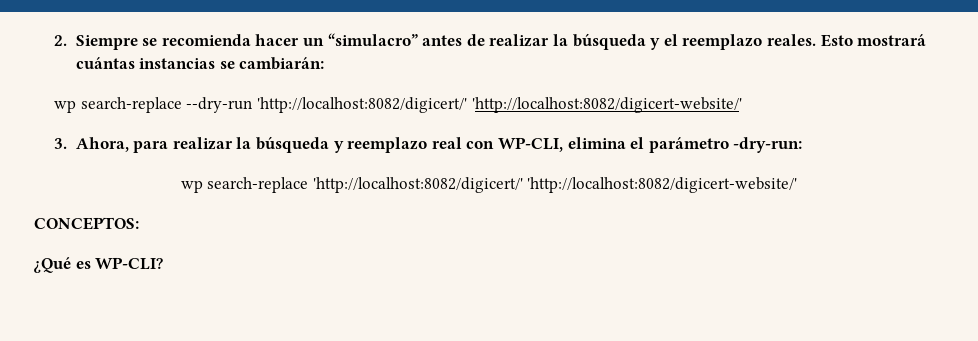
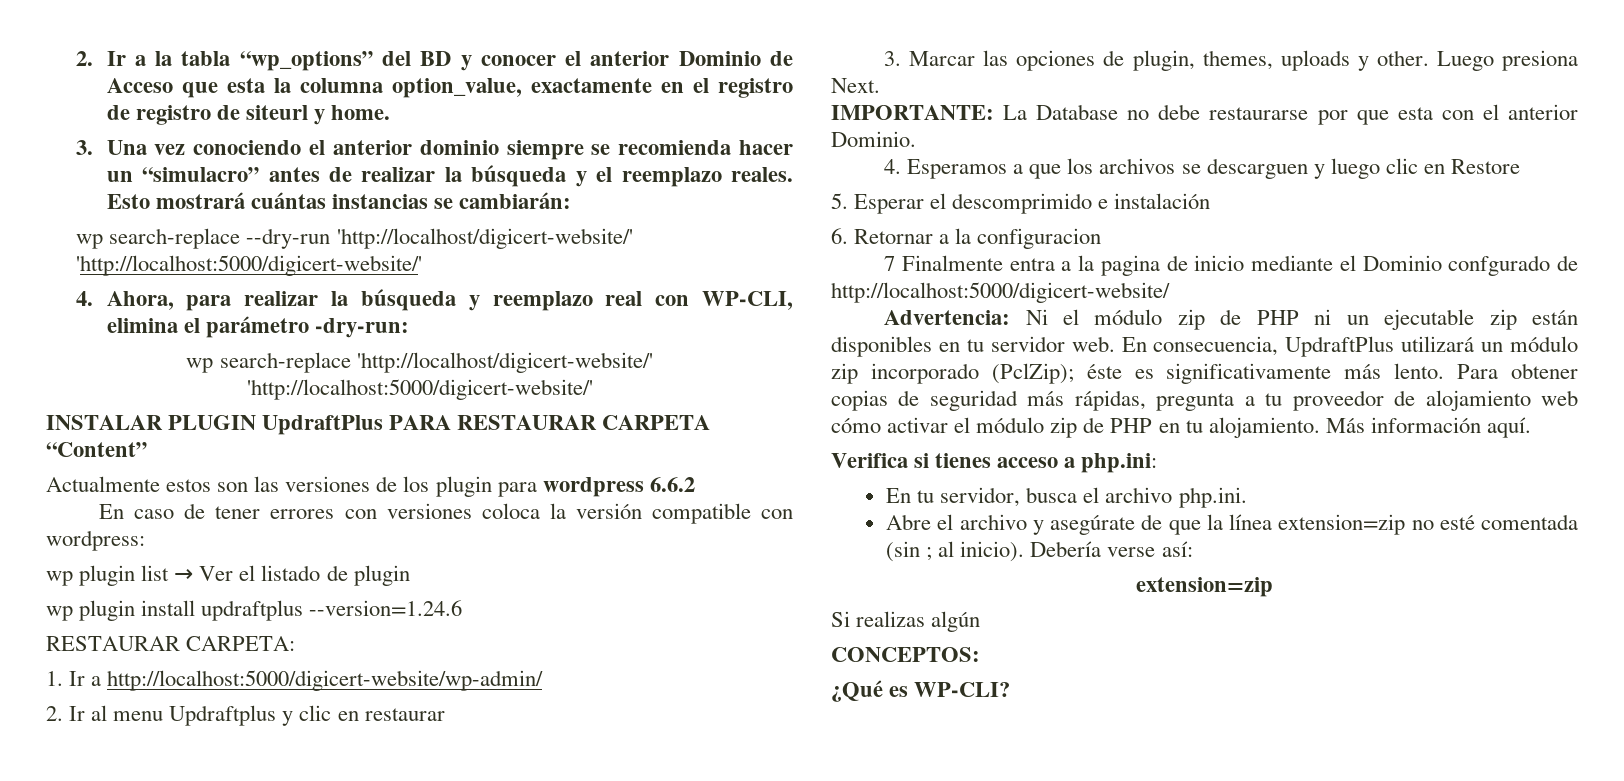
- 2. Siempre se recomienda hacer un “simulacro” antes de realizar la búsqueda y el reemplazo reales.
+ 2. Ir a la tabla “wp_options” del BD y conocer el anterior Dominio de Acceso que esta la columna option_value, exactamente en el registro de registro de siteurl y home.
+ 3. Una vez conociendo el anterior dominio siempre se recomienda hacer un “simulacro” antes de realizar la búsqueda y el reemplazo reales.
- wp search-replace --dry-run 'http://localhost:8082/digicert/' 'http://localhost:8082/digicert-website/'
- 3. Ahora, para realizar la búsqueda y reemplazo real con WP-CLI, elimina el parámetro -dry-run:
+ wp search-replace --dry-run 'http://localhost/digicert-website/' 'http://localhost:5000/digicert-website/'
+ 4. Ahora, para realizar la búsqueda y reemplazo real con WP-CLI, elimina el parámetro -dry-run:
- wp search-replace 'http://localhost:8082/digicert/' 'http://localhost:8082/digicert-website/'
+ wp search-replace 'http://localhost/digicert-website/' 'http://localhost:5000/digicert-website/'
+ INSTALAR PLUGIN UpdraftPlus PARA RESTAURAR CARPETA “Content”
+ Actualmente estos son las versiones de los plugin para wordpress 6.6.2
+ En caso de tener errores con versiones coloca la versión compatible con wordpress:
+ wp plugin list → Ver el listado de plugin
+ wp plugin install updraftplus --version=1.24.6
+ RESTAURAR CARPETA:
+ 1. Ir a http://localhost:5000/digicert-website/wp-admin/
+ 2. Ir al menu Updraftplus y clic en restaurar
+ 3. Marcar las opciones de plugin, themes, uploads y other. Luego presiona Next.
+ IMPORTANTE: La Database no debe restaurarse por que esta con el anterior Dominio.
+ 4. Esperamos a que los archivos se descarguen y luego clic en Restore
+ 5. Esperar el descomprimido e instalación
+ 6. Retornar a la configuracion
+ 7 Finalmente entra a la pagina de inicio mediante el Dominio confgurado de http://localhost:5000/digicert-website/
+ Advertencia: Ni el módulo zip de PHP ni un ejecutable zip están disponibles en tu servidor web. En consecuencia, UpdraftPlus utilizará un módulo zip incorporado (PclZip); éste es significativamente más lento. Para obtener copias de seguridad más rápidas, pregunta a tu proveedor de alojamiento web cómo activar el módulo zip de PHP en tu alojamiento. Más información aquí.
+ Verifica si tienes acceso a php.ini:
+ En tu servidor, busca el archivo php.ini.
+ Abre el archivo y asegúrate de que la línea extension=zip no esté comentada (sin ; al inicio). Debería verse así:
+ extension=zip
+ Si realizas algún

